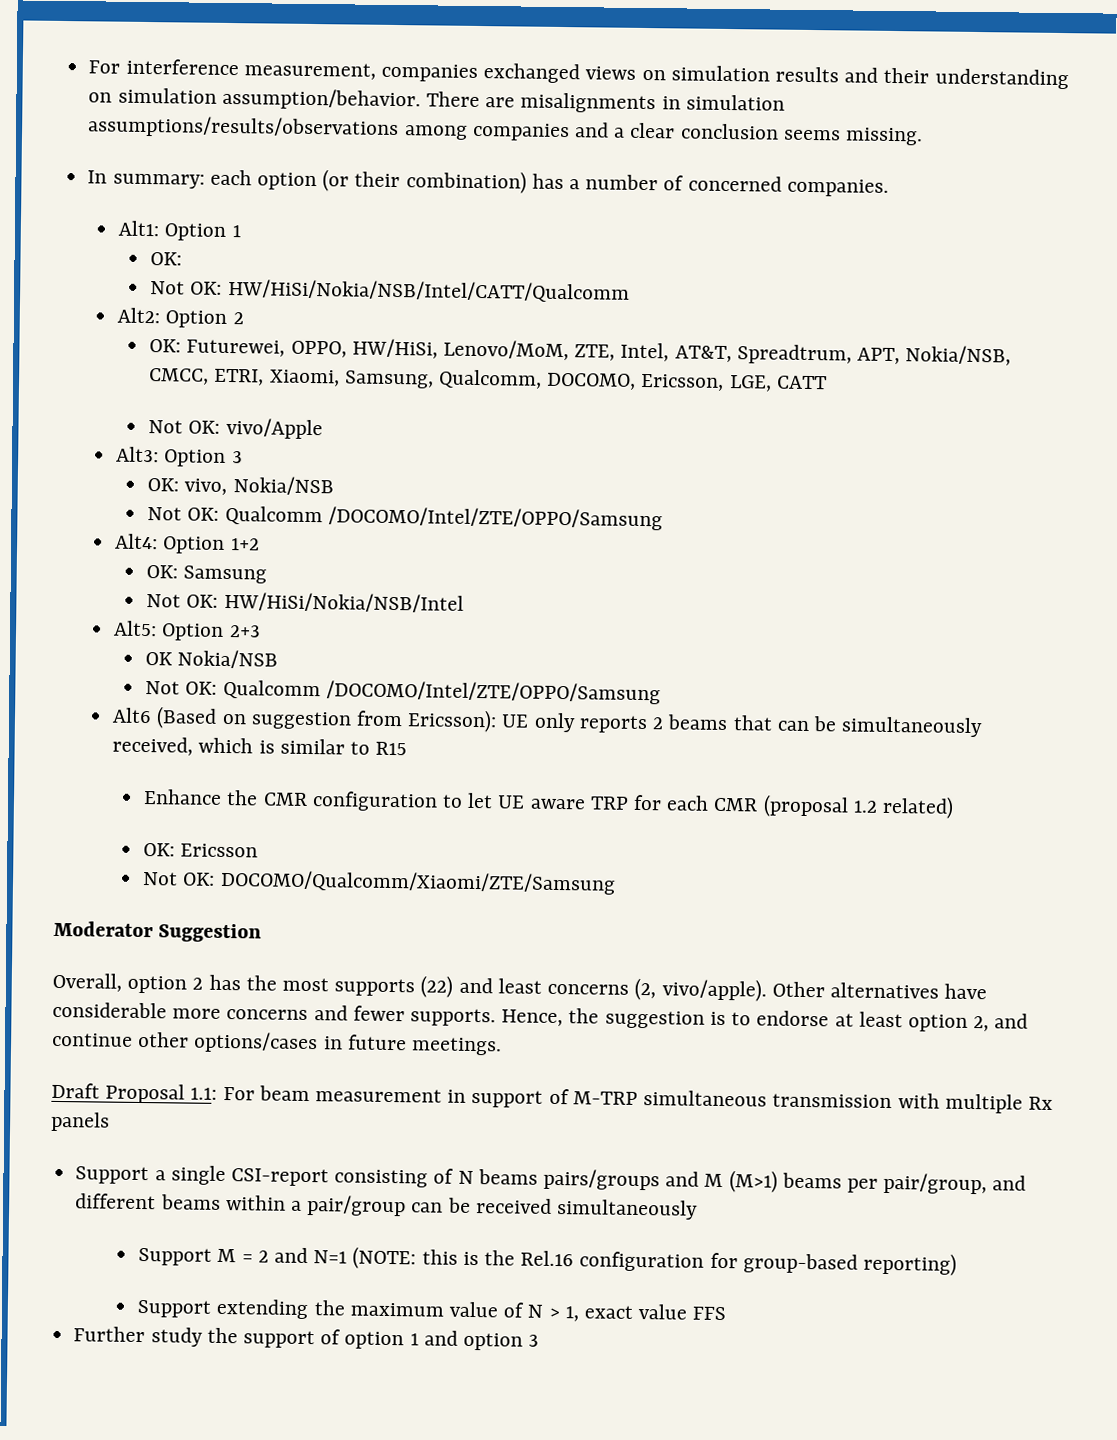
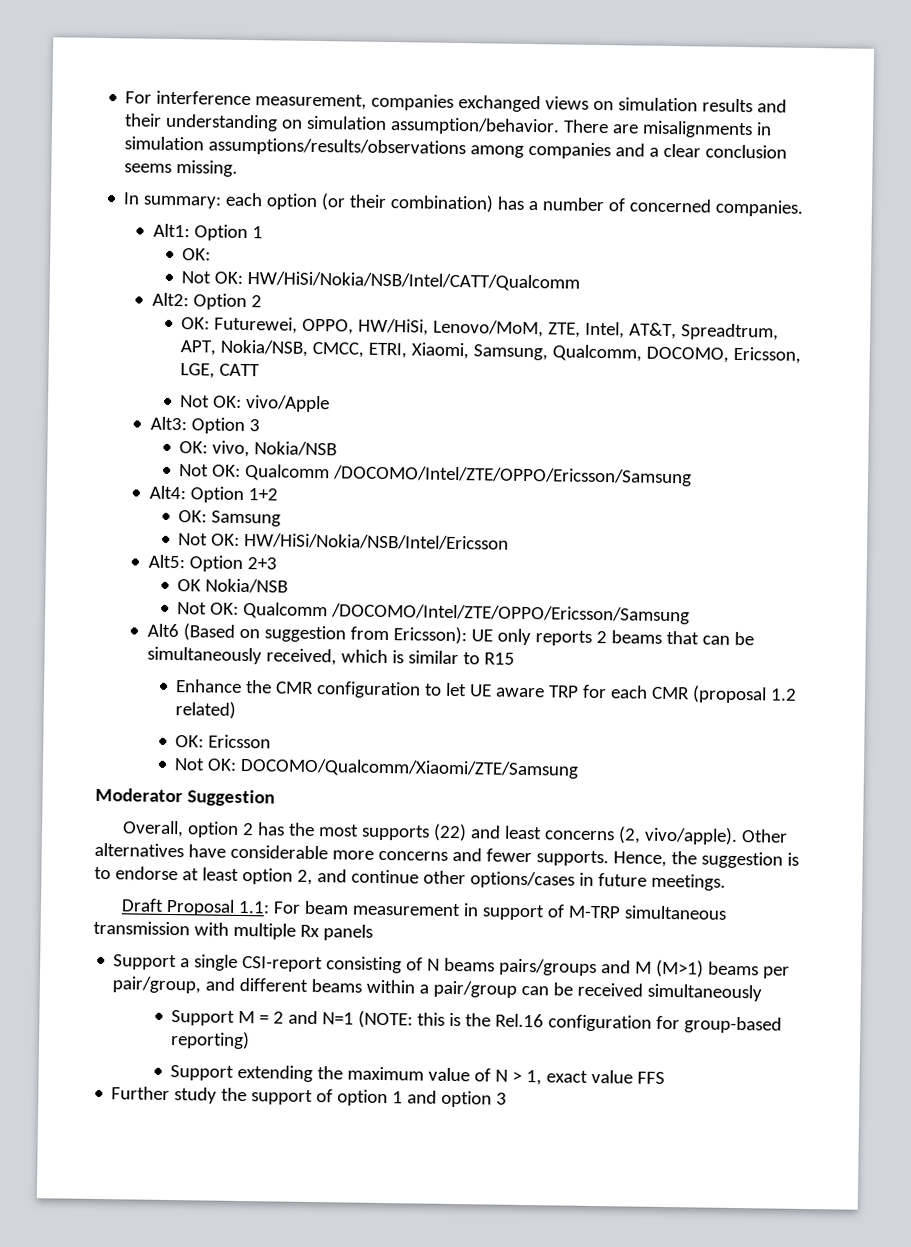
  OK: vivo, Nokia/NSB
- Not OK: Qualcomm /DOCOMO/Intel/ZTE/OPPO/Samsung
+ Not OK: Qualcomm /DOCOMO/Intel/ZTE/OPPO/Ericsson/Samsung
- Not OK: HW/HiSi/Nokia/NSB/Intel
+ Not OK: HW/HiSi/Nokia/NSB/Intel/Ericsson
  OK Nokia/NSB
- Not OK: Qualcomm /DOCOMO/Intel/ZTE/OPPO/Samsung
+ Not OK: Qualcomm /DOCOMO/Intel/ZTE/OPPO/Ericsson/Samsung

